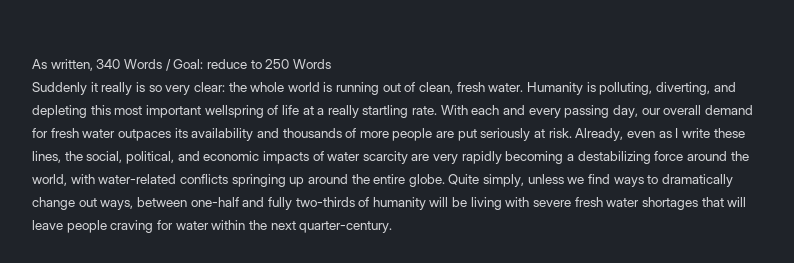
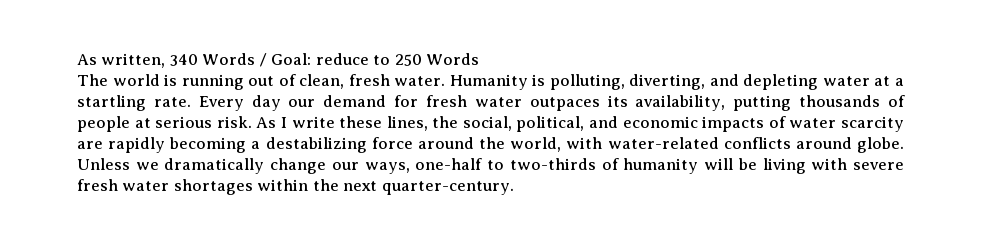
- Suddenly it really is so very clear: the whole world is running out of clean, fresh water.
+ The world is running out of clean, fresh water.
- Humanity is polluting, diverting, and depleting this most important wellspring of life at a really startling rate.
+ Humanity is polluting, diverting, and depleting water at a startling rate.
- With each and every passing day, our overall demand for fresh water outpaces its availability and thousands of more people are put seriously at risk. Already, even as I write these lines, the social, political, and economic impacts of water scarcity are very rapidly becoming a destabilizing force around the world, with water-related conflicts springing up around the entire globe. Quite simply, unless we find ways to dramatically change out ways, between one-half and fully two-thirds of humanity will be living with severe fresh water shortages that will leave people craving for water within the next quarter-century.
+ Every day our demand for fresh water outpaces its availability, putting thousands of people at serious risk. As I write these lines, the social, political, and economic impacts of water scarcity are rapidly becoming a destabilizing force around the world, with water-related conflicts around globe. Unless we dramatically change our ways, one-half to two-thirds of humanity will be living with severe fresh water shortages within the next quarter-century.

